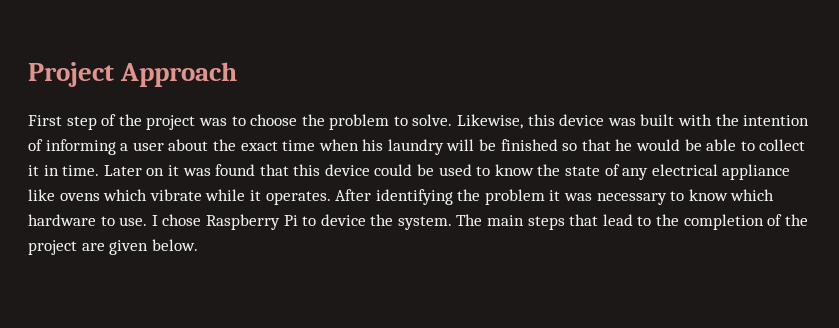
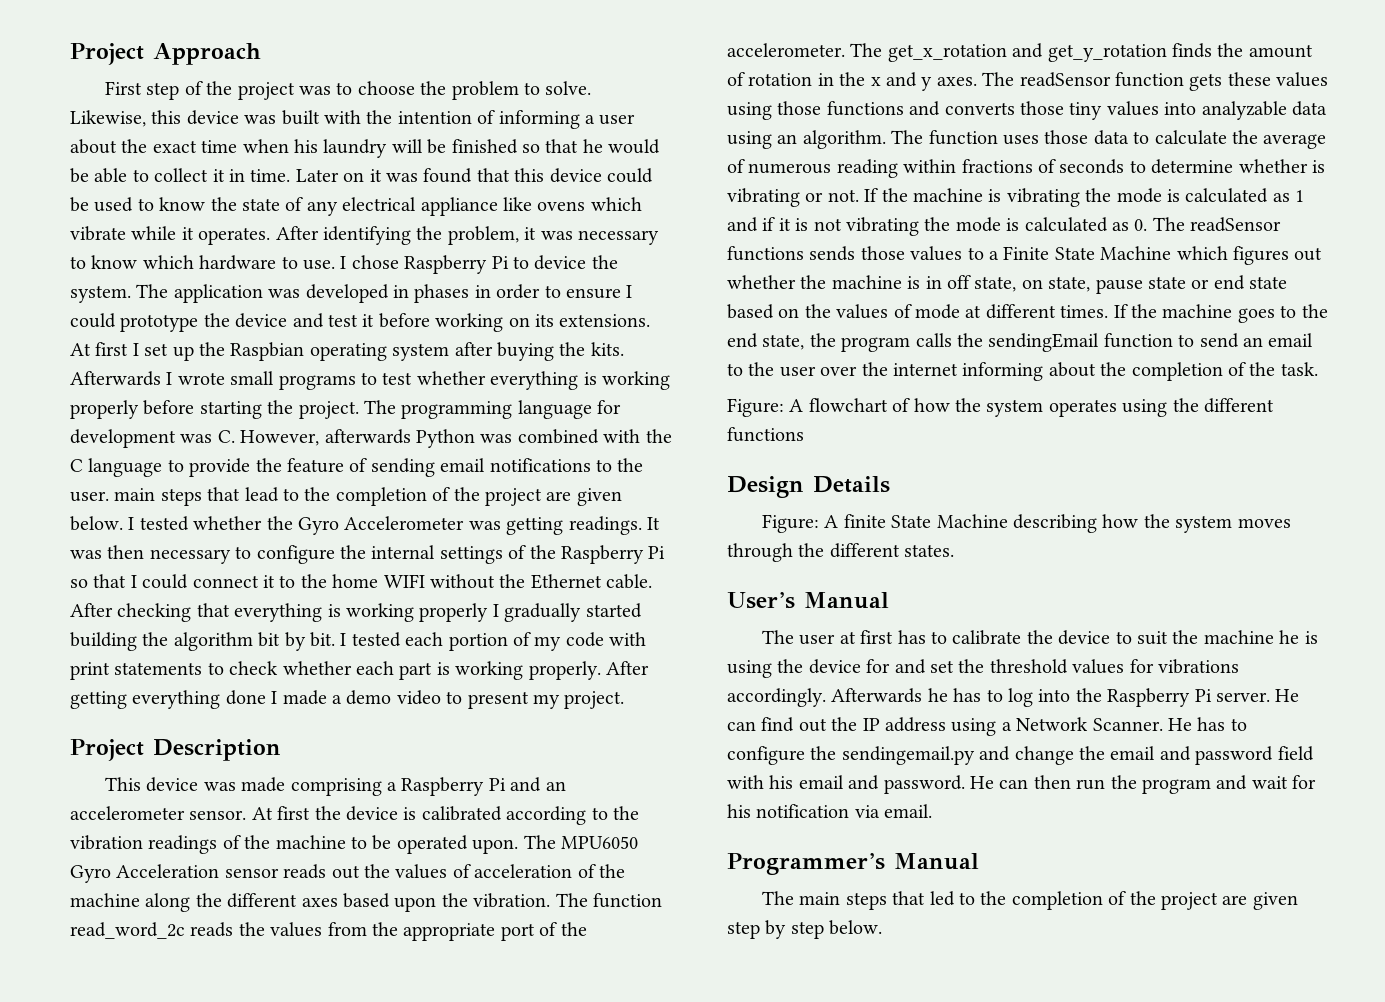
- After identifying the problem it was necessary to know which hardware to use.
+ After identifying the problem, it was necessary to know which hardware to use.
- The main steps that lead to the completion of the project are given below.
+ The application was developed in phases in order to ensure I could prototype the device and test it before working on its extensions. At first I set up the Raspbian operating system after buying the kits. Afterwards I wrote small programs to test whether everything is working properly before starting the project. The programming language for development was C. However, afterwards Python was combined with the C language to provide the feature of sending email notifications to the user. main steps that lead to the completion of the project are given below.
+ I tested whether the Gyro Accelerometer was getting readings. It was then necessary to configure the internal settings of the Raspberry Pi so that I could connect it to the home WIFI without the Ethernet cable. After checking that everything is working properly I gradually started building the algorithm bit by bit. I tested each portion of my code with print statements to check whether each part is working properly. After getting everything done I made a demo video to present my project.
+ Project Description
+ This device was made comprising a Raspberry Pi and an accelerometer sensor. At first the device is calibrated according to the vibration readings of the machine to be operated upon. The MPU6050 Gyro Acceleration sensor reads out the values of acceleration of the machine along the different axes based upon the vibration. The function read_word_2c reads the values from the appropriate port of the accelerometer. The get_x_rotation and get_y_rotation finds the amount of rotation in the x and y axes. The readSensor function gets these values using those functions and converts those tiny values into analyzable data using an algorithm. The function uses those data to calculate the average of numerous reading within fractions of seconds to determine whether is vibrating or not. If the machine is vibrating the mode is calculated as 1 and if it is not vibrating the mode is calculated as 0. The readSensor functions sends those values to a Finite State Machine which figures out whether the machine is in off state, on state, pause state or end state based on the values of mode at different times. If the machine goes to the end state, the program calls the sendingEmail function to send an email to the user over the internet informing about the completion of the task.
+ Figure: A flowchart of how the system operates using the different functions
+ Design Details
+ Figure: A finite State Machine describing how the system moves through the different states.
+ User’s Manual
+ The user at first has to calibrate the device to suit the machine he is using the device for and set the threshold values for vibrations accordingly. Afterwards he has to log into the Raspberry Pi server. He can find out the IP address using a Network Scanner. He has to configure the sendingemail.py and change the email and password field with his email and password. He can then run the program and wait for his notification via email.
+ Programmer’s Manual
+ The main steps that led to the completion of the project are given step by step below.

